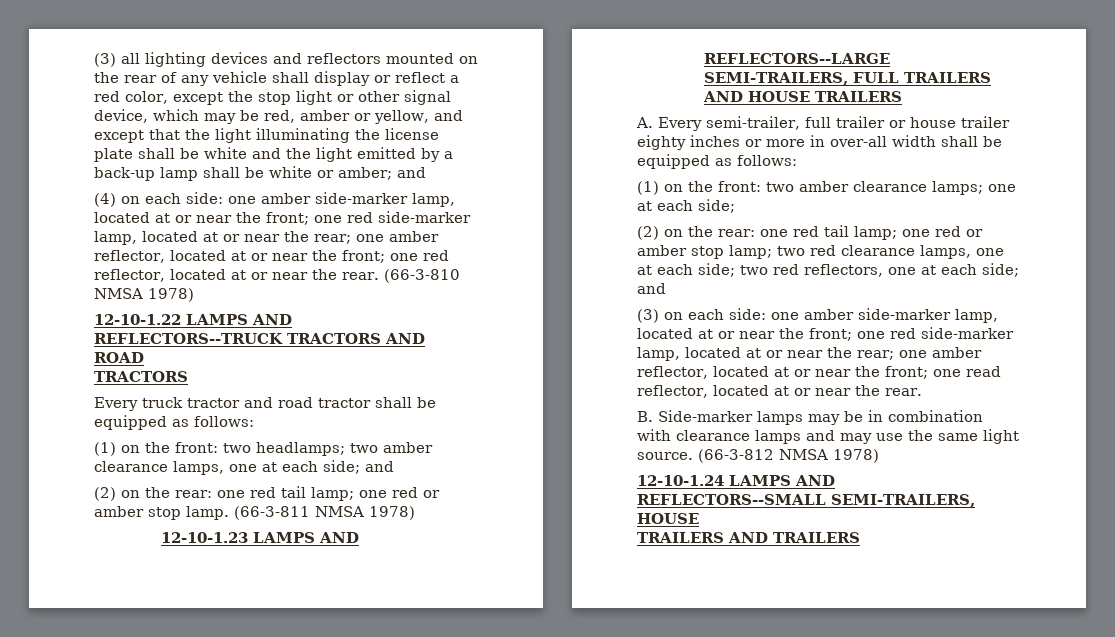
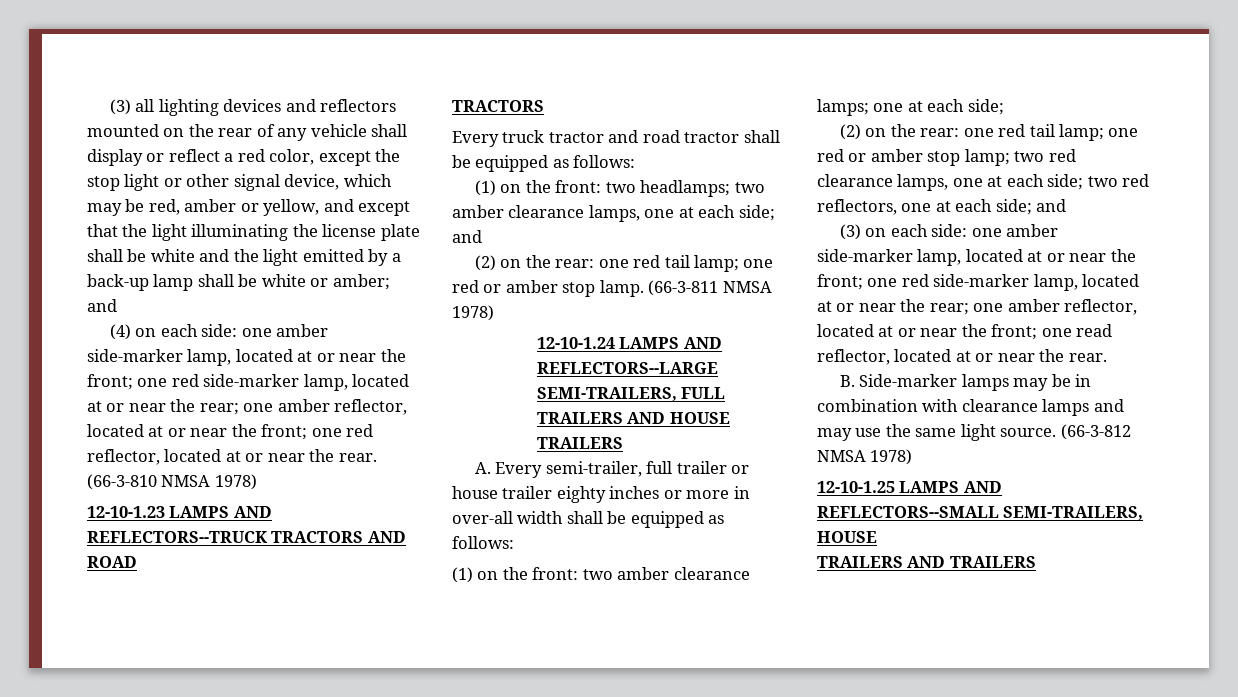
- 12-10-1.22 LAMPS AND REFLECTORS--TRUCK TRACTORS AND ROAD
+ 12-10-1.23 LAMPS AND REFLECTORS--TRUCK TRACTORS AND ROAD
- 12-10-1.23 LAMPS AND REFLECTORS--LARGE SEMI-TRAILERS, FULL TRAILERS AND HOUSE TRAILERS
+ 12-10-1.24 LAMPS AND REFLECTORS--LARGE SEMI-TRAILERS, FULL TRAILERS AND HOUSE TRAILERS
- 12-10-1.24 LAMPS AND REFLECTORS--SMALL SEMI-TRAILERS, HOUSE
+ 12-10-1.25 LAMPS AND REFLECTORS--SMALL SEMI-TRAILERS, HOUSE

